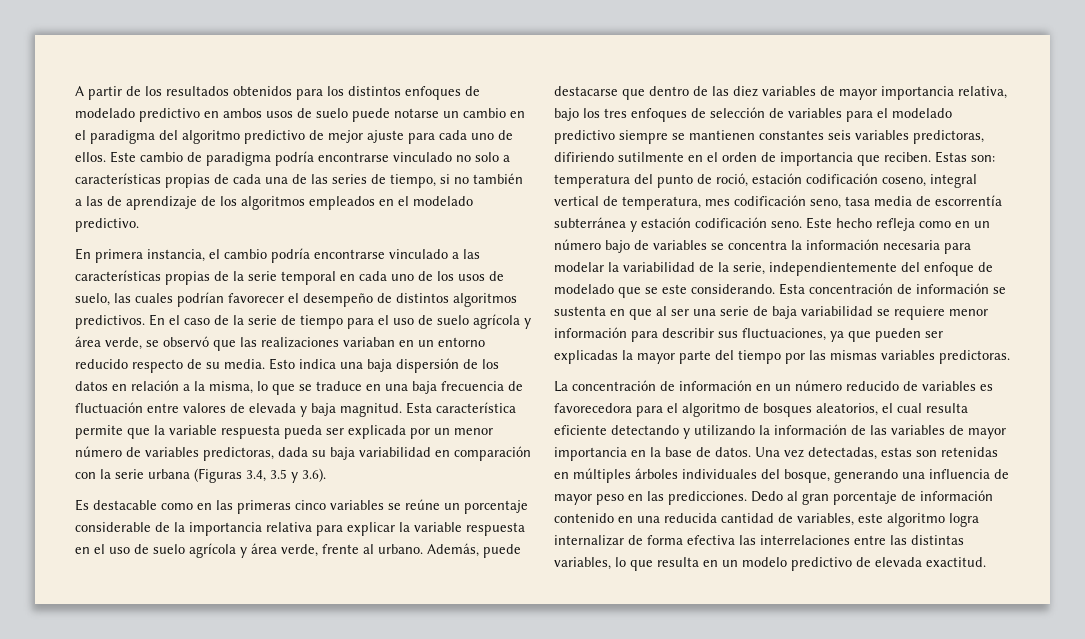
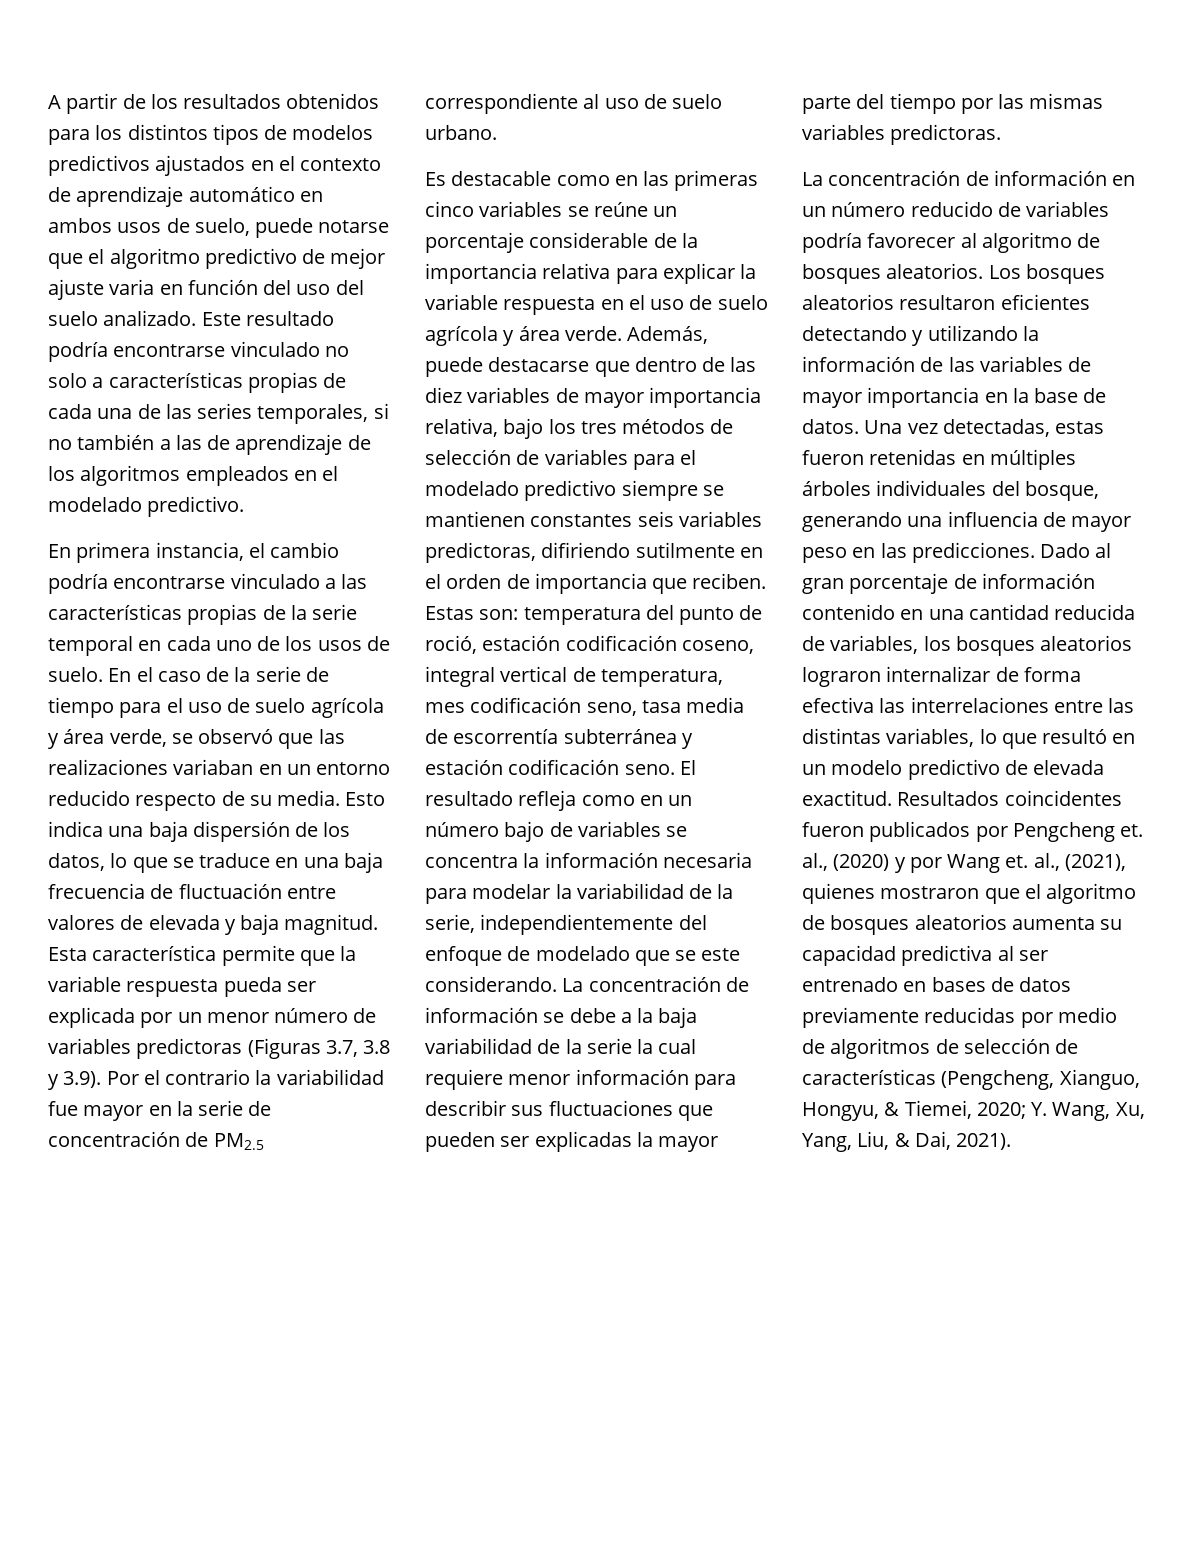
- A partir de los resultados obtenidos para los distintos enfoques de modelado predictivo en ambos usos de suelo puede notarse un cambio en el paradigma del algoritmo predictivo de mejor ajuste para cada uno de ellos. Este cambio de paradigma podría encontrarse vinculado no solo a características propias de cada una de las series de tiempo, si no también a las de aprendizaje de los algoritmos empleados en el modelado predictivo.
+ A partir de los resultados obtenidos para los distintos tipos de modelos predictivos ajustados en el contexto de aprendizaje automático en ambos usos de suelo, puede notarse que el algoritmo predictivo de mejor ajuste varia en función del uso del suelo analizado. Este resultado podría encontrarse vinculado no solo a características propias de cada una de las series temporales, si no también a las de aprendizaje de los algoritmos empleados en el modelado predictivo.
- En primera instancia, el cambio podría encontrarse vinculado a las características propias de la serie temporal en cada uno de los usos de suelo, las cuales podrían favorecer el desempeño de distintos algoritmos predictivos.
+ En primera instancia, el cambio podría encontrarse vinculado a las características propias de la serie temporal en cada uno de los usos de suelo.
- Esto indica una baja dispersión de los datos en relación a la misma, lo que se traduce en una baja frecuencia de fluctuación entre valores de elevada y baja magnitud.
+ Esto indica una baja dispersión de los datos, lo que se traduce en una baja frecuencia de fluctuación entre valores de elevada y baja magnitud.
- Esta característica permite que la variable respuesta pueda ser explicada por un menor número de variables predictoras, dada su baja variabilidad en comparación con la serie urbana (Figuras 3.4, 3.5 y 3.6).
+ Esta característica permite que la variable respuesta pueda ser explicada por un menor número de variables predictoras (Figuras 3.7, 3.8 y 3.9). Por el contrario la variabilidad fue mayor en la serie de concentración de PM2.5 correspondiente al uso de suelo urbano.
- Es destacable como en las primeras cinco variables se reúne un porcentaje considerable de la importancia relativa para explicar la variable respuesta en el uso de suelo agrícola y área verde, frente al urbano.
+ Es destacable como en las primeras cinco variables se reúne un porcentaje considerable de la importancia relativa para explicar la variable respuesta en el uso de suelo agrícola y área verde.
- Además, puede destacarse que dentro de las diez variables de mayor importancia relativa, bajo los tres enfoques de selección de variables para el modelado predictivo siempre se mantienen constantes seis variables predictoras, difiriendo sutilmente en el orden de importancia que reciben.
+ Además, puede destacarse que dentro de las diez variables de mayor importancia relativa, bajo los tres métodos de selección de variables para el modelado predictivo siempre se mantienen constantes seis variables predictoras, difiriendo sutilmente en el orden de importancia que reciben.
- Este hecho refleja como en un número bajo de variables se concentra la información necesaria para modelar la variabilidad de la serie, independientemente del enfoque de modelado que se este considerando.
+ El resultado refleja como en un número bajo de variables se concentra la información necesaria para modelar la variabilidad de la serie, independientemente del enfoque de modelado que se este considerando.
- Esta concentración de información se sustenta en que al ser una serie de baja variabilidad se requiere menor información para describir sus fluctuaciones, ya que pueden ser explicadas la mayor parte del tiempo por las mismas variables predictoras.
+ La concentración de información se debe a la baja variabilidad de la serie la cual requiere menor información para describir sus fluctuaciones que pueden ser explicadas la mayor parte del tiempo por las mismas variables predictoras.
- La concentración de información en un número reducido de variables es favorecedora para el algoritmo de bosques aleatorios, el cual resulta eficiente detectando y utilizando la información de las variables de mayor importancia en la base de datos.
+ La concentración de información en un número reducido de variables podría favorecer al algoritmo de bosques aleatorios. Los bosques aleatorios resultaron eficientes detectando y utilizando la información de las variables de mayor importancia en la base de datos.
- Una vez detectadas, estas son retenidas en múltiples árboles individuales del bosque, generando una influencia de mayor peso en las predicciones.
+ Una vez detectadas, estas fueron retenidas en múltiples árboles individuales del bosque, generando una influencia de mayor peso en las predicciones.
- Dedo al gran porcentaje de información contenido en una reducida cantidad de variables, este algoritmo logra internalizar de forma efectiva las interrelaciones entre las distintas variables, lo que resulta en un modelo predictivo de elevada exactitud.
+ Dado al gran porcentaje de información contenido en una cantidad reducida de variables, los bosques aleatorios lograron internalizar de forma efectiva las interrelaciones entre las distintas variables, lo que resultó en un modelo predictivo de elevada exactitud.
+ Resultados coincidentes fueron publicados por Pengcheng et. al., (2020) y por Wang et. al., (2021), quienes mostraron que el algoritmo de bosques aleatorios aumenta su capacidad predictiva al ser entrenado en bases de datos previamente reducidas por medio de algoritmos de selección de características (Pengcheng, Xianguo, Hongyu, & Tiemei, 2020; Y. Wang, Xu, Yang, Liu, & Dai, 2021).

